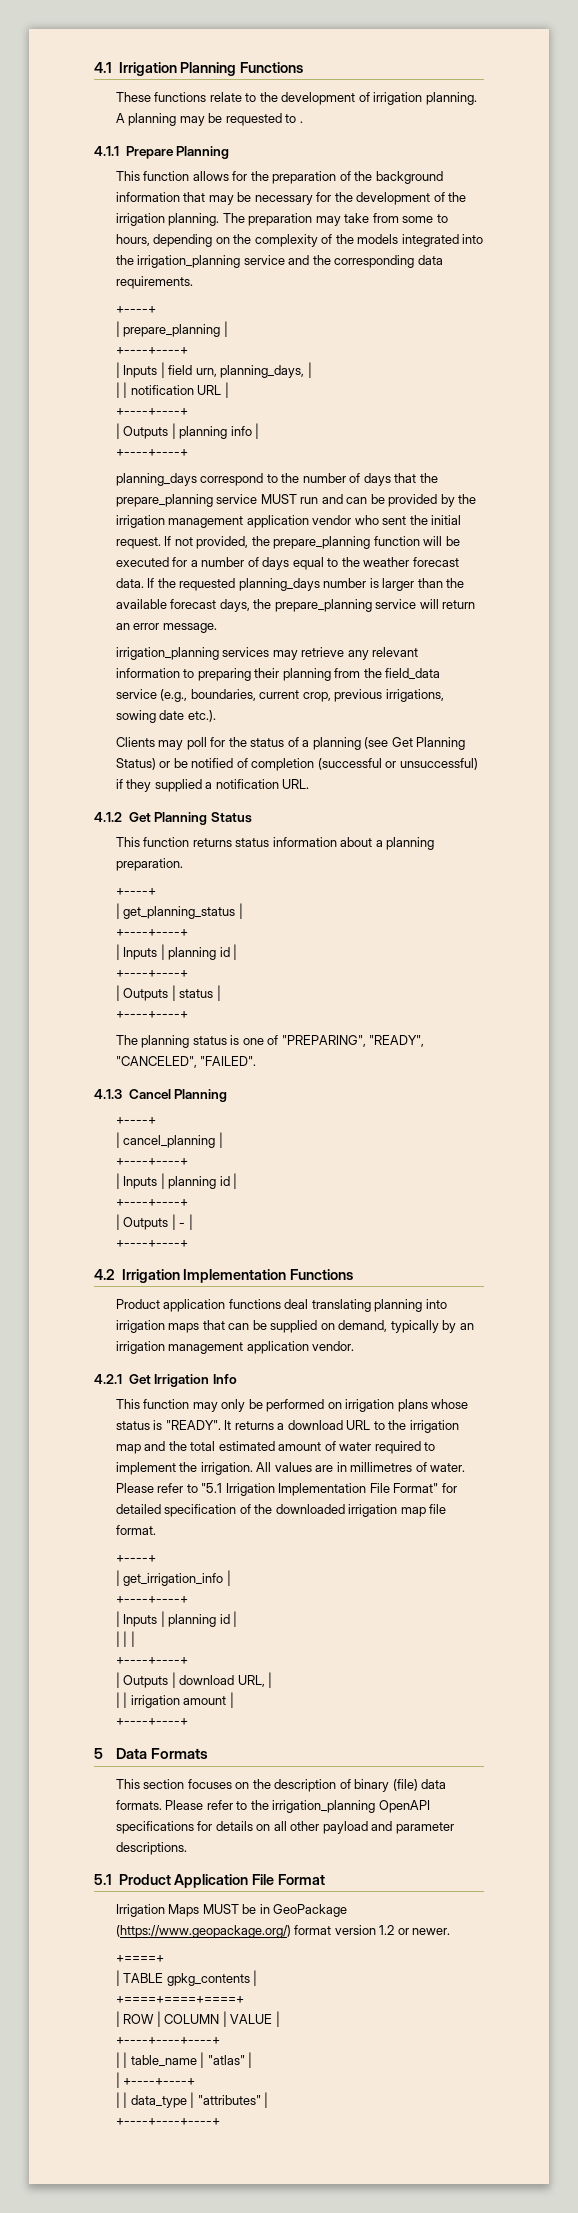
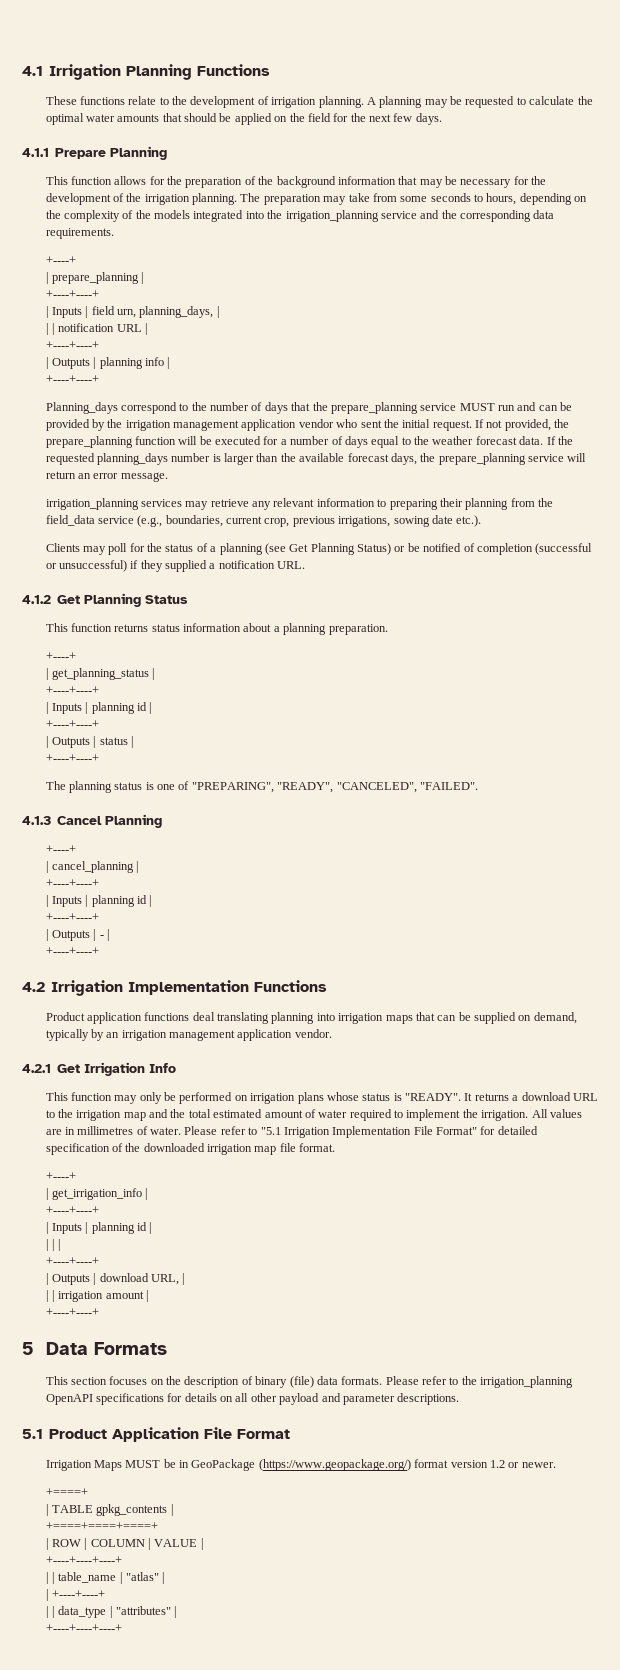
- A planning may be requested to .
+ A planning may be requested to calculate the optimal water amounts that should be applied on the field for the next few days.
- The preparation may take from some to hours, depending on the complexity of the models integrated into the irrigation_planning service and the corresponding data requirements.
+ The preparation may take from some seconds to hours, depending on the complexity of the models integrated into the irrigation_planning service and the corresponding data requirements.
- planning_days correspond to the number of days that the prepare_planning service MUST run and can be provided by the irrigation management application vendor who sent the initial request.
+ Planning_days correspond to the number of days that the prepare_planning service MUST run and can be provided by the irrigation management application vendor who sent the initial request.

